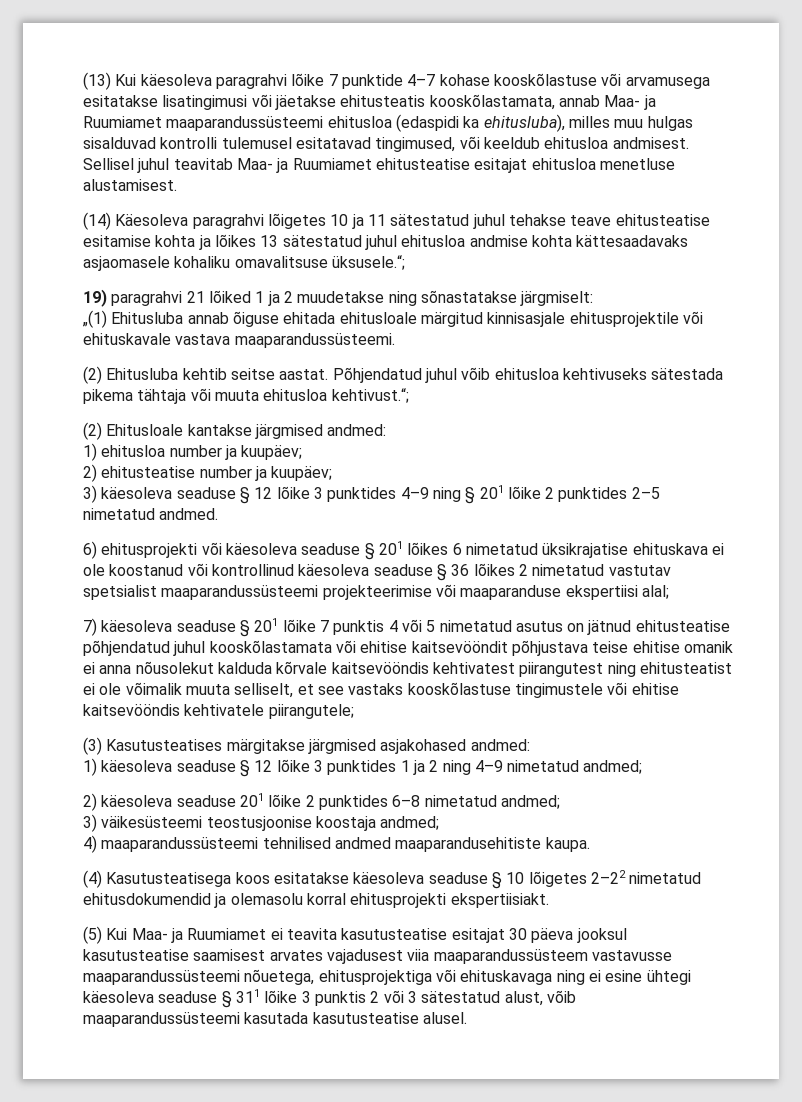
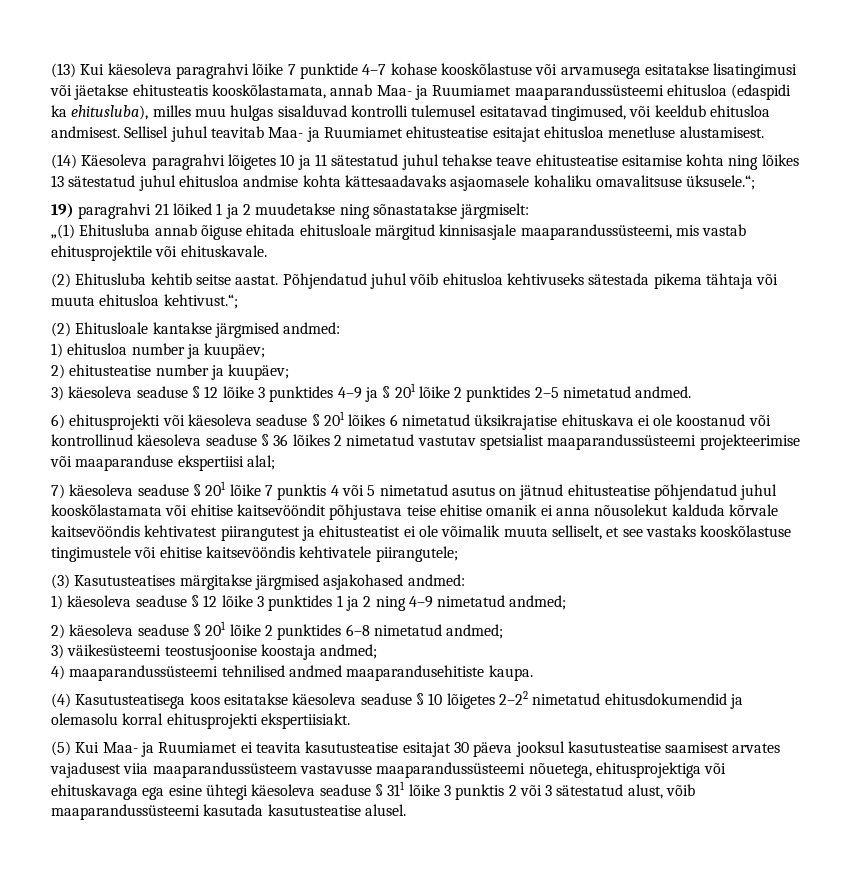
- (14) Käesoleva paragrahvi lõigetes 10 ja 11 sätestatud juhul tehakse teave ehitusteatise esitamise kohta ja lõikes 13 sätestatud juhul ehitusloa andmise kohta kättesaadavaks asjaomasele kohaliku omavalitsuse üksusele.“;
+ (14) Käesoleva paragrahvi lõigetes 10 ja 11 sätestatud juhul tehakse teave ehitusteatise esitamise kohta ning lõikes 13 sätestatud juhul ehitusloa andmise kohta kättesaadavaks asjaomasele kohaliku omavalitsuse üksusele.“;
- „(1) Ehitusluba annab õiguse ehitada ehitusloale märgitud kinnisasjale ehitusprojektile või ehituskavale vastava maaparandussüsteemi.
+ „(1) Ehitusluba annab õiguse ehitada ehitusloale märgitud kinnisasjale maaparandussüsteemi, mis vastab ehitusprojektile või ehituskavale.
- 3) käesoleva seaduse § 12 lõike 3 punktides 4–9 ning § 201 lõike 2 punktides 2–5 nimetatud andmed.
+ 3) käesoleva seaduse § 12 lõike 3 punktides 4–9 ja § 201 lõike 2 punktides 2–5 nimetatud andmed.
- 7) käesoleva seaduse § 201 lõike 7 punktis 4 või 5 nimetatud asutus on jätnud ehitusteatise põhjendatud juhul kooskõlastamata või ehitise kaitsevööndit põhjustava teise ehitise omanik ei anna nõusolekut kalduda kõrvale kaitsevööndis kehtivatest piirangutest ning ehitusteatist ei ole võimalik muuta selliselt, et see vastaks kooskõlastuse tingimustele või ehitise kaitsevööndis kehtivatele piirangutele;
+ 7) käesoleva seaduse § 201 lõike 7 punktis 4 või 5 nimetatud asutus on jätnud ehitusteatise põhjendatud juhul kooskõlastamata või ehitise kaitsevööndit põhjustava teise ehitise omanik ei anna nõusolekut kalduda kõrvale kaitsevööndis kehtivatest piirangutest ja ehitusteatist ei ole võimalik muuta selliselt, et see vastaks kooskõlastuse tingimustele või ehitise kaitsevööndis kehtivatele piirangutele;
- 2) käesoleva seaduse 201 lõike 2 punktides 6–8 nimetatud andmed;
+ 2) käesoleva seaduse § 201 lõike 2 punktides 6–8 nimetatud andmed;
- (5) Kui Maa- ja Ruumiamet ei teavita kasutusteatise esitajat 30 päeva jooksul kasutusteatise saamisest arvates vajadusest viia maaparandussüsteem vastavusse maaparandussüsteemi nõuetega, ehitusprojektiga või ehituskavaga ning ei esine ühtegi käesoleva seaduse § 311 lõike 3 punktis 2 või 3 sätestatud alust, võib maaparandussüsteemi kasutada kasutusteatise alusel.
+ (5) Kui Maa- ja Ruumiamet ei teavita kasutusteatise esitajat 30 päeva jooksul kasutusteatise saamisest arvates vajadusest viia maaparandussüsteem vastavusse maaparandussüsteemi nõuetega, ehitusprojektiga või ehituskavaga ega esine ühtegi käesoleva seaduse § 311 lõike 3 punktis 2 või 3 sätestatud alust, võib maaparandussüsteemi kasutada kasutusteatise alusel.

